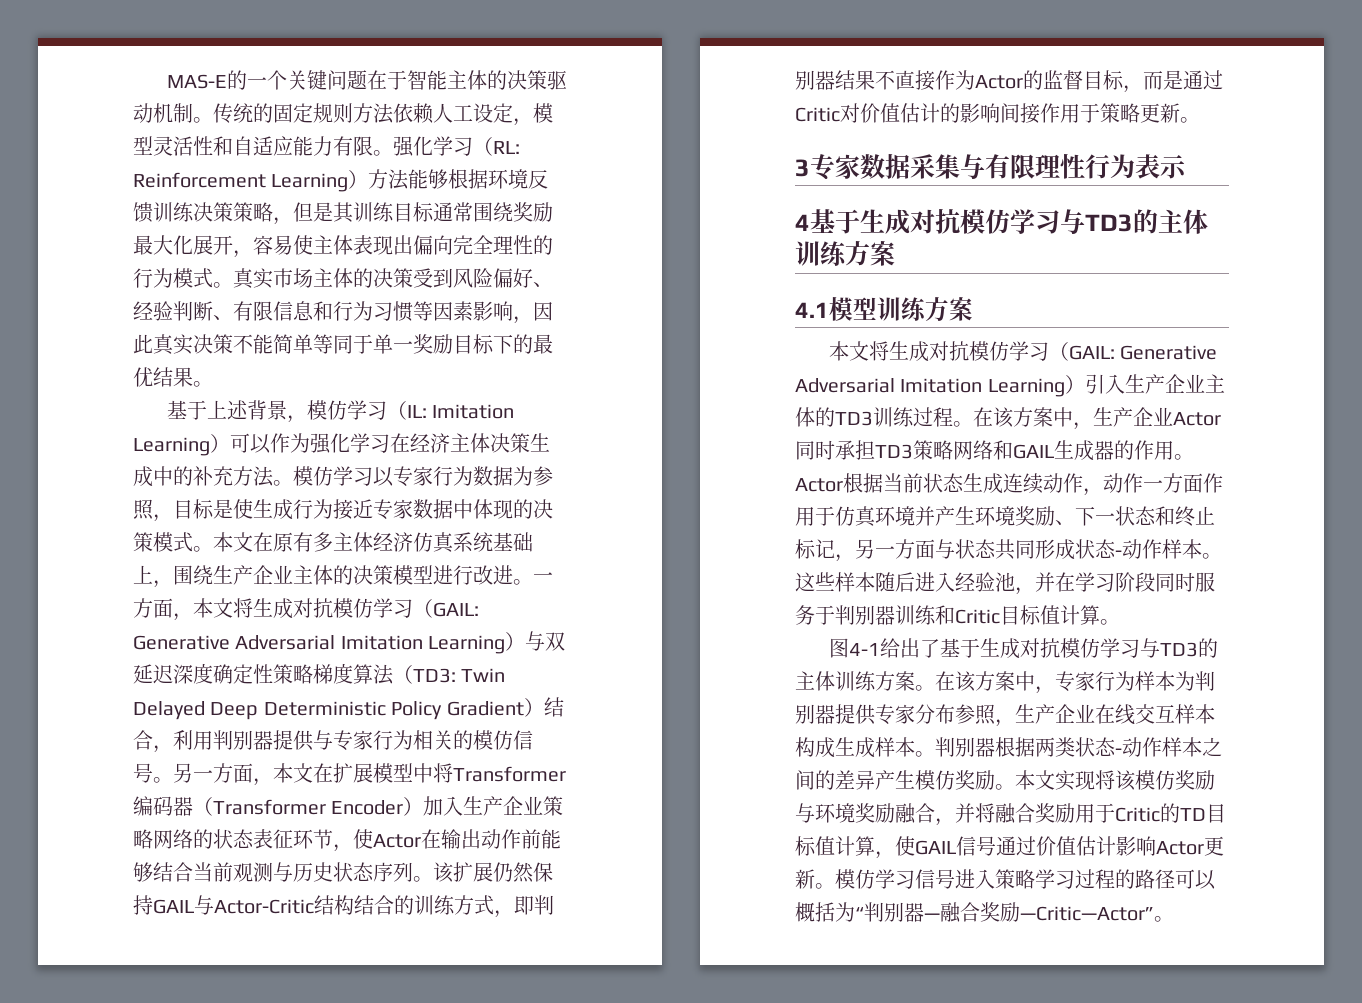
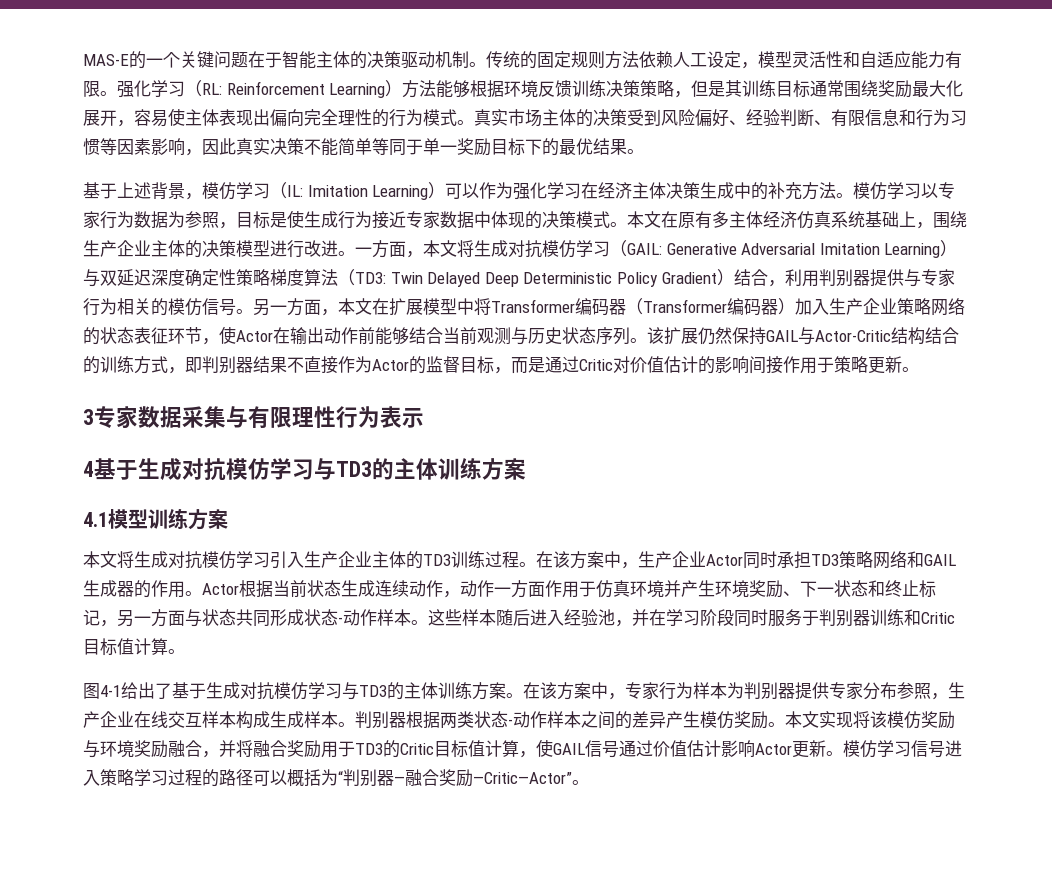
- 另一方面，本文在扩展模型中将Transformer编码器（Transformer Encoder）加入生产企业策略网络的状态表征环节，使Actor在输出动作前能够结合当前观测与历史状态序列。
+ 另一方面，本文在扩展模型中将Transformer编码器（Transformer编码器）加入生产企业策略网络的状态表征环节，使Actor在输出动作前能够结合当前观测与历史状态序列。
- 本文将生成对抗模仿学习（GAIL: Generative Adversarial Imitation Learning）引入生产企业主体的TD3训练过程。
+ 本文将生成对抗模仿学习引入生产企业主体的TD3训练过程。
- 本文实现将该模仿奖励与环境奖励融合，并将融合奖励用于Critic的TD目标值计算，使GAIL信号通过价值估计影响Actor更新。
+ 本文实现将该模仿奖励与环境奖励融合，并将融合奖励用于TD3的Critic目标值计算，使GAIL信号通过价值估计影响Actor更新。

